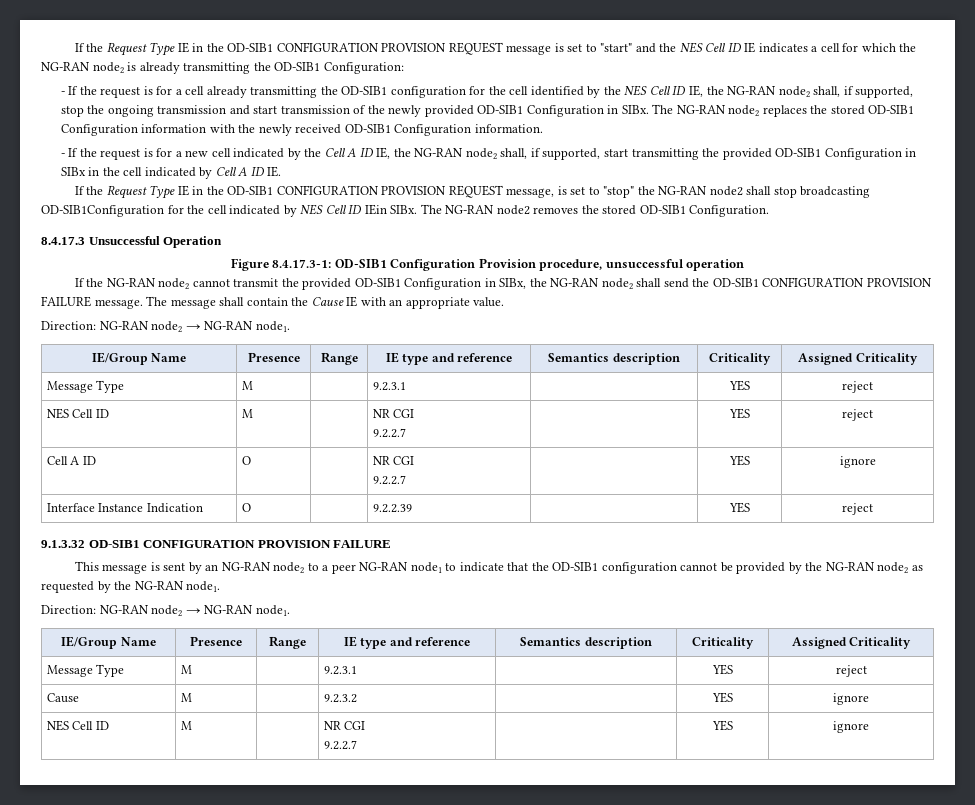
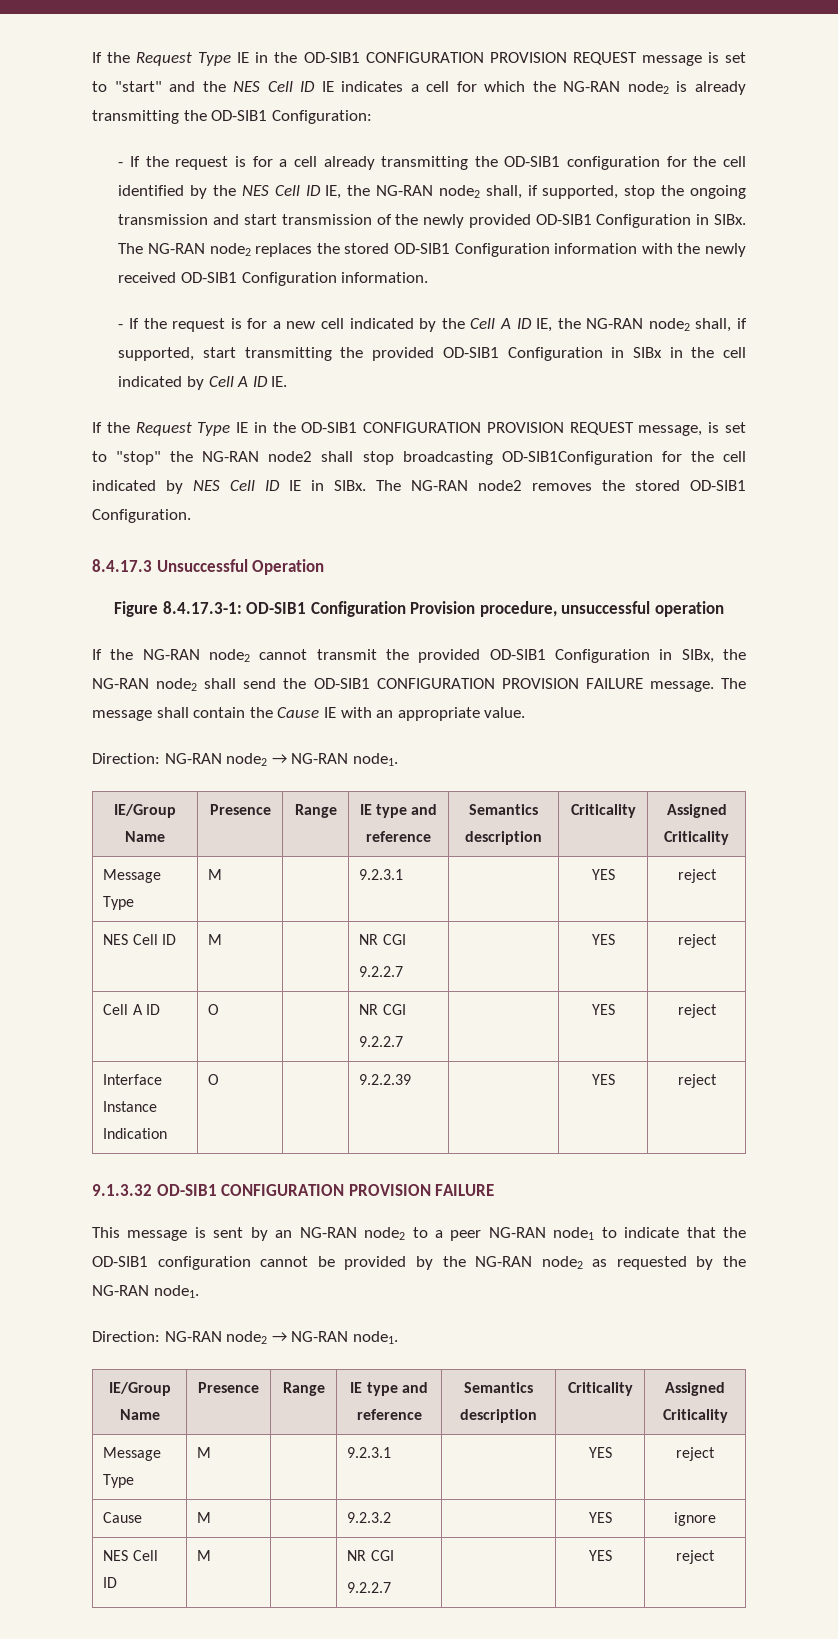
- If the Request Type IE in the OD-SIB1 CONFIGURATION PROVISION REQUEST message, is set to "stop" the NG-RAN node2 shall stop broadcasting OD-SIB1Configuration for the cell indicated by NES Cell ID IEin SIBx.
+ If the Request Type IE in the OD-SIB1 CONFIGURATION PROVISION REQUEST message, is set to "stop" the NG-RAN node2 shall stop broadcasting OD-SIB1Configuration for the cell indicated by NES Cell ID IE in SIBx.
  Cell A ID | O | | NR CGI
- 9.2.2.7 | | YES | ignore
+ 9.2.2.7 | | YES | reject
  Cause | M | | 9.2.3.2 | | YES | ignore
  NES Cell ID | M | | NR CGI
- 9.2.2.7 | | YES | ignore
+ 9.2.2.7 | | YES | reject

